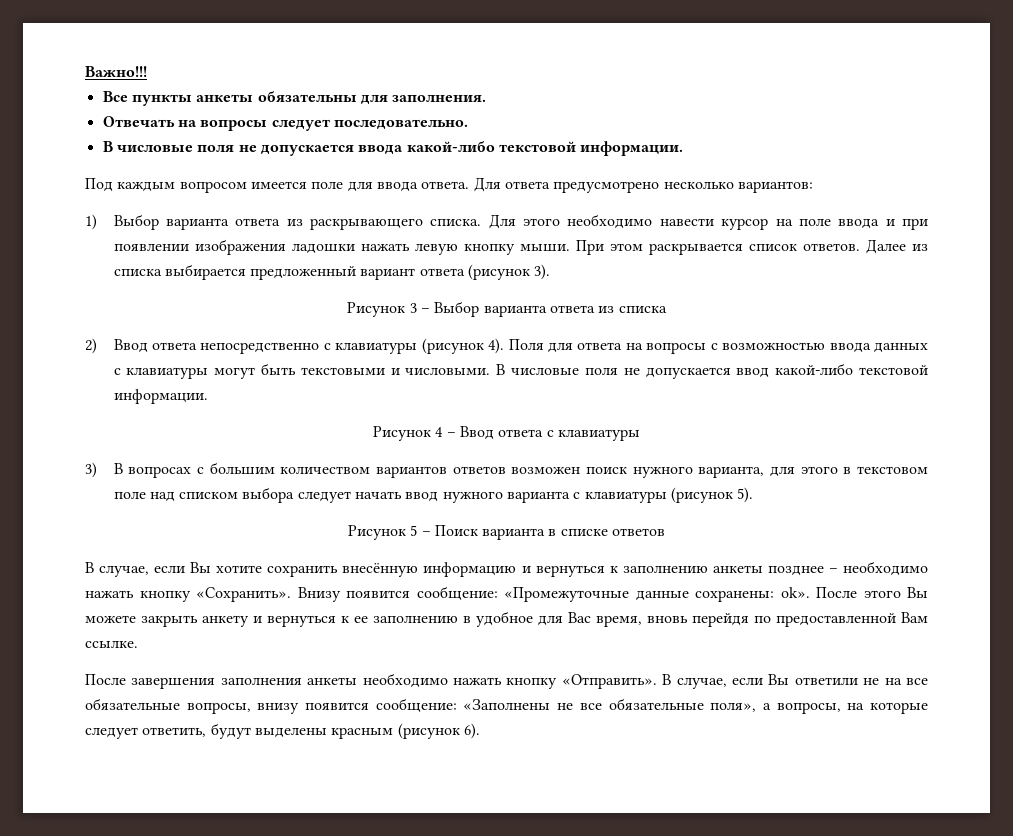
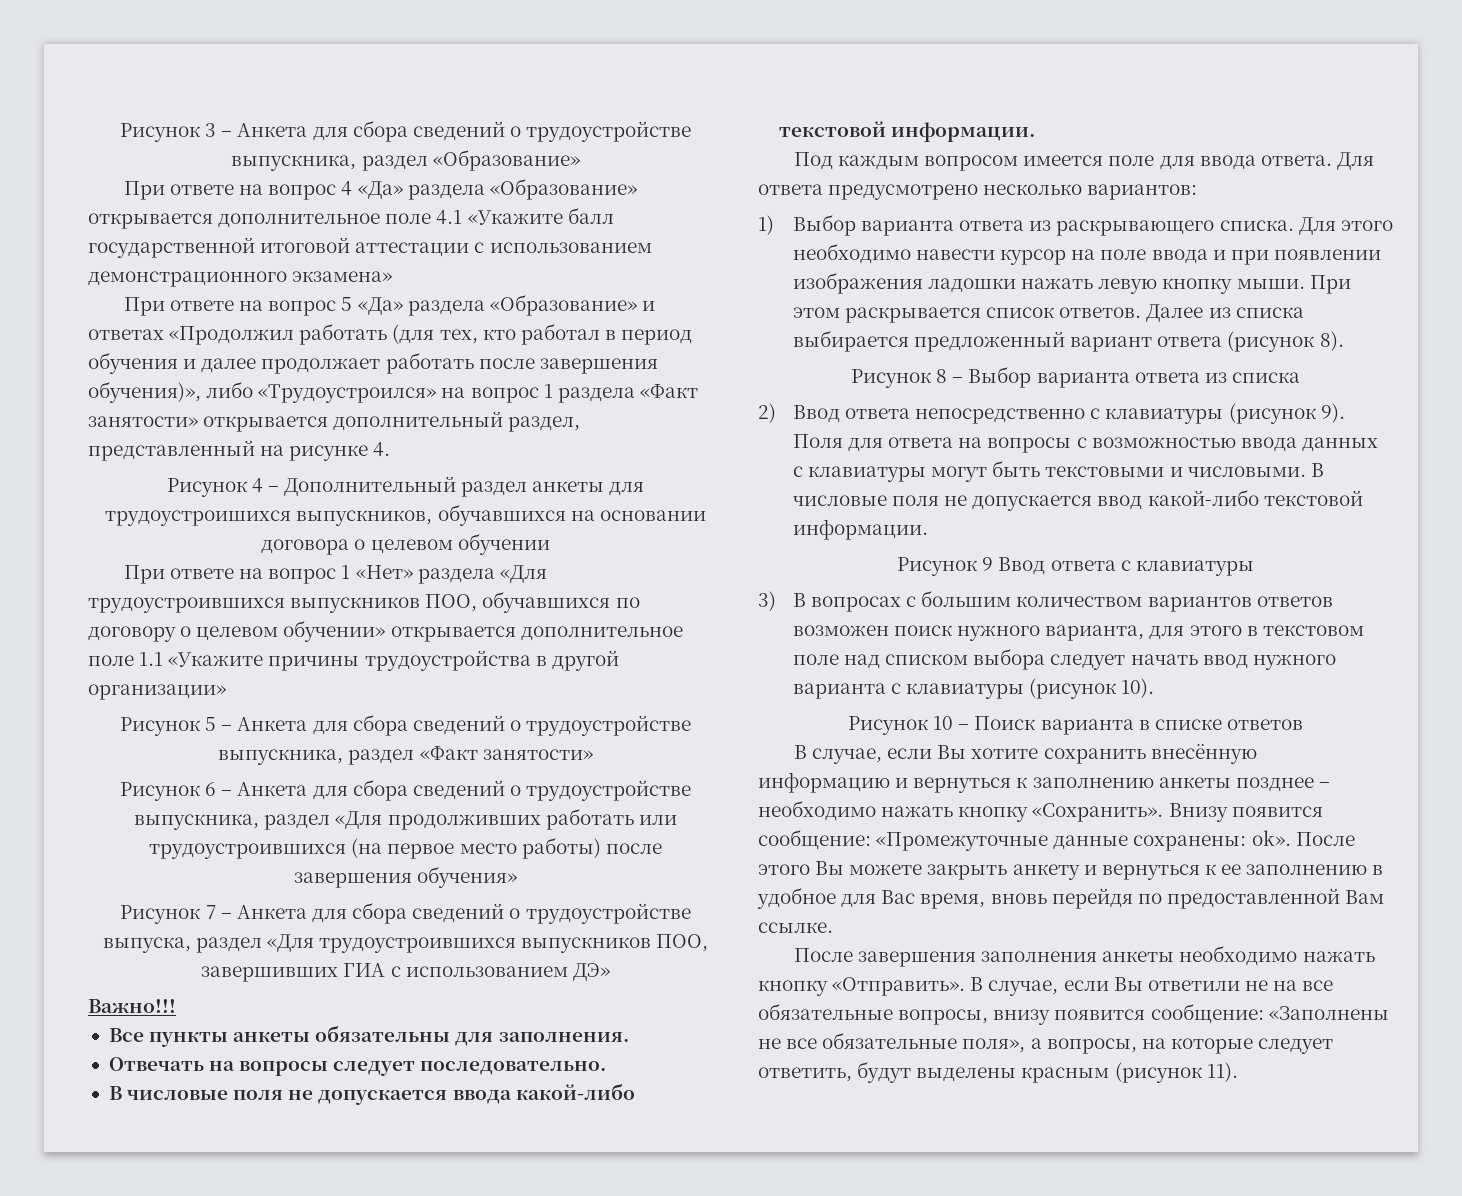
+ Рисунок 3 – Анкета для сбора сведений о трудоустройстве выпускника, раздел «Образование»
+ При ответе на вопрос 4 «Да» раздела «Образование» открывается дополнительное поле 4.1 «Укажите балл государственной итоговой аттестации с использованием демонстрационного экзамена»
+ При ответе на вопрос 5 «Да» раздела «Образование» и ответах «Продолжил работать (для тех, кто работал в период обучения и далее продолжает работать после завершения обучения)», либо «Трудоустроился» на вопрос 1 раздела «Факт занятости» открывается дополнительный раздел, представленный на рисунке 4.
+ Рисунок 4 – Дополнительный раздел анкеты для трудоустроишихся выпускников, обучавшихся на основании договора о целевом обучении
+ При ответе на вопрос 1 «Нет» раздела «Для трудоустроившихся выпускников ПОО, обучавшихся по договору о целевом обучении» открывается дополнительное поле 1.1 «Укажите причины трудоустройства в другой организации»
+ Рисунок 5 – Анкета для сбора сведений о трудоустройстве выпускника, раздел «Факт занятости»
+ Рисунок 6 – Анкета для сбора сведений о трудоустройстве выпускника, раздел «Для продолживших работать или трудоустроившихся (на первое место работы) после завершения обучения»
+ Рисунок 7 – Анкета для сбора сведений о трудоустройстве выпуска, раздел «Для трудоустроившихся выпускников ПОО, завершивших ГИА с использованием ДЭ»
- Далее из списка выбирается предложенный вариант ответа (рисунок 3).
- Рисунок 3 – Выбор варианта ответа из списка
+ Далее из списка выбирается предложенный вариант ответа (рисунок 8).
+ Рисунок 8 – Выбор варианта ответа из списка
- 2) Ввод ответа непосредственно с клавиатуры (рисунок 4).
+ 2) Ввод ответа непосредственно с клавиатуры (рисунок 9).
- Рисунок 4 – Ввод ответа с клавиатуры
+ Рисунок 9 Ввод ответа с клавиатуры
- 3) В вопросах с большим количеством вариантов ответов возможен поиск нужного варианта, для этого в текстовом поле над списком выбора следует начать ввод нужного варианта с клавиатуры (рисунок 5).
- Рисунок 5 – Поиск варианта в списке ответов
+ 3) В вопросах с большим количеством вариантов ответов возможен поиск нужного варианта, для этого в текстовом поле над списком выбора следует начать ввод нужного варианта с клавиатуры (рисунок 10).
+ Рисунок 10 – Поиск варианта в списке ответов
- В случае, если Вы ответили не на все обязательные вопросы, внизу появится сообщение: «Заполнены не все обязательные поля», а вопросы, на которые следует ответить, будут выделены красным (рисунок 6).
+ В случае, если Вы ответили не на все обязательные вопросы, внизу появится сообщение: «Заполнены не все обязательные поля», а вопросы, на которые следует ответить, будут выделены красным (рисунок 11).

